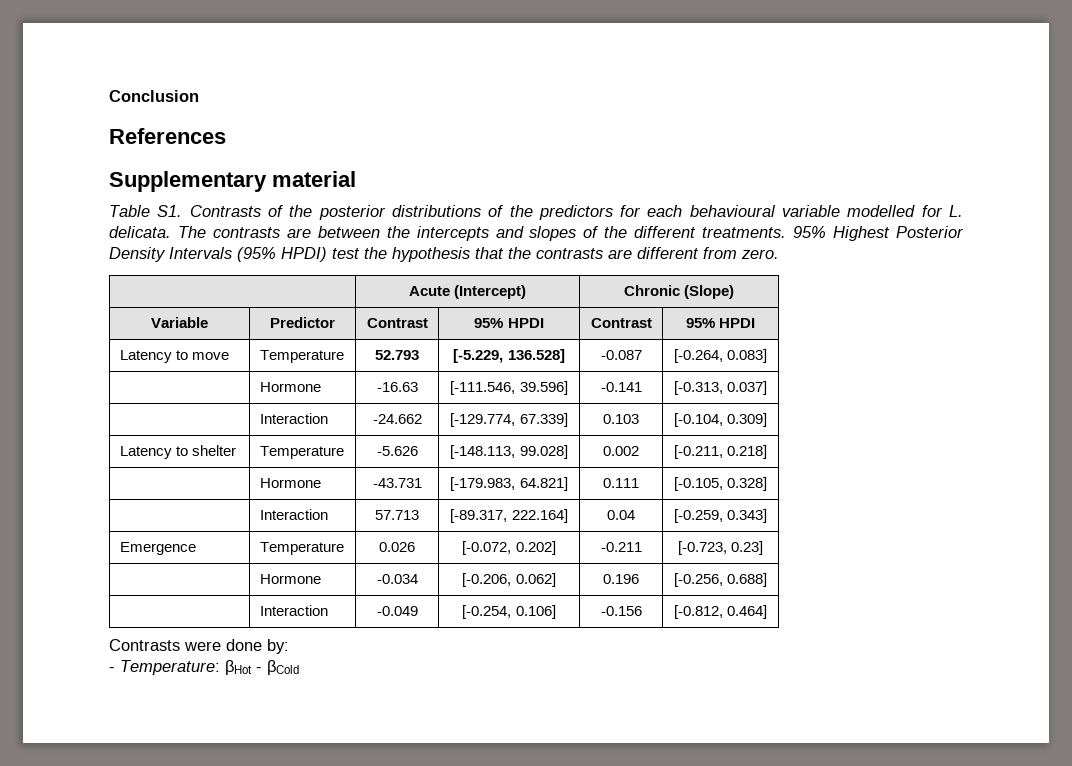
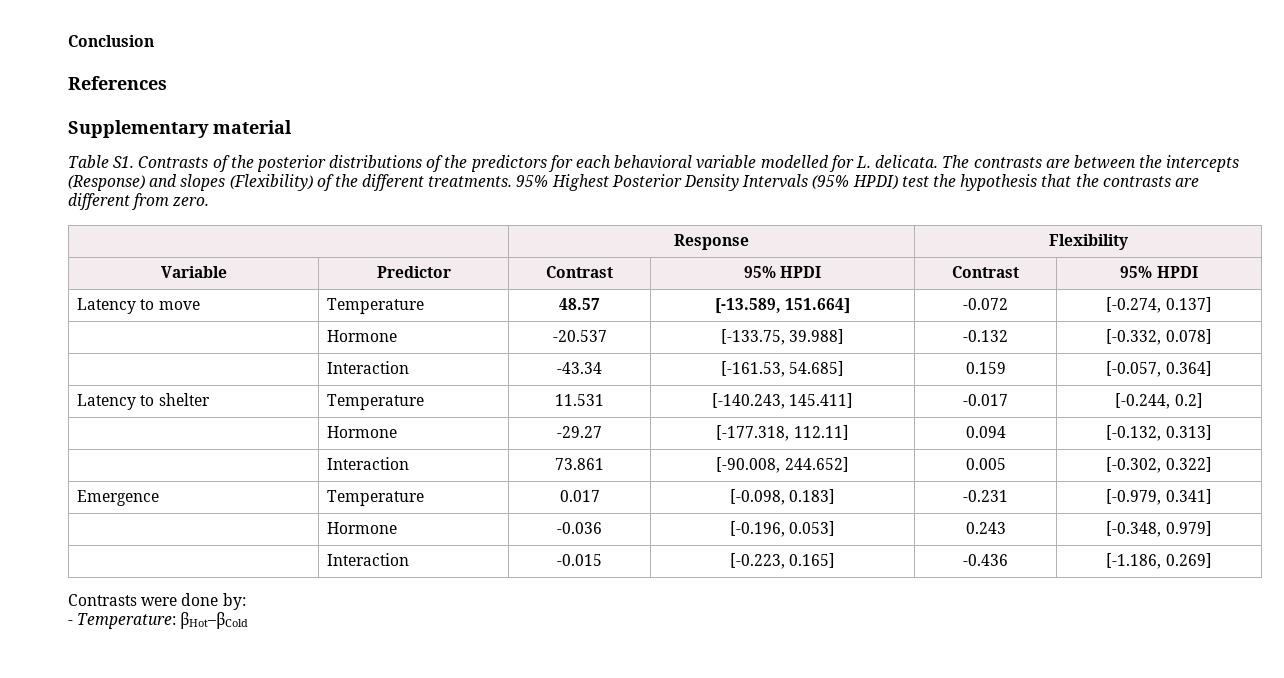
- Table S1. Contrasts of the posterior distributions of the predictors for each behavioural variable modelled for L. delicata.
+ Table S1. Contrasts of the posterior distributions of the predictors for each behavioral variable modelled for L. delicata.
- The contrasts are between the intercepts and slopes of the different treatments.
+ The contrasts are between the intercepts (Response) and slopes (Flexibility) of the different treatments.
- | Acute (Intercept) | Chronic (Slope)
+ | Response | Flexibility
- Latency to move | Temperature | 52.793 | [-5.229, 136.528] | -0.087 | [-0.264, 0.083]
- | Hormone | -16.63 | [-111.546, 39.596] | -0.141 | [-0.313, 0.037]
- | Interaction | -24.662 | [-129.774, 67.339] | 0.103 | [-0.104, 0.309]
- Latency to shelter | Temperature | -5.626 | [-148.113, 99.028] | 0.002 | [-0.211, 0.218]
- | Hormone | -43.731 | [-179.983, 64.821] | 0.111 | [-0.105, 0.328]
- | Interaction | 57.713 | [-89.317, 222.164] | 0.04 | [-0.259, 0.343]
- Emergence | Temperature | 0.026 | [-0.072, 0.202] | -0.211 | [-0.723, 0.23]
- | Hormone | -0.034 | [-0.206, 0.062] | 0.196 | [-0.256, 0.688]
- | Interaction | -0.049 | [-0.254, 0.106] | -0.156 | [-0.812, 0.464]
+ Latency to move | Temperature | 48.57 | [-13.589, 151.664] | -0.072 | [-0.274, 0.137]
+ | Hormone | -20.537 | [-133.75, 39.988] | -0.132 | [-0.332, 0.078]
+ | Interaction | -43.34 | [-161.53, 54.685] | 0.159 | [-0.057, 0.364]
+ Latency to shelter | Temperature | 11.531 | [-140.243, 145.411] | -0.017 | [-0.244, 0.2]
+ | Hormone | -29.27 | [-177.318, 112.11] | 0.094 | [-0.132, 0.313]
+ | Interaction | 73.861 | [-90.008, 244.652] | 0.005 | [-0.302, 0.322]
+ Emergence | Temperature | 0.017 | [-0.098, 0.183] | -0.231 | [-0.979, 0.341]
+ | Hormone | -0.036 | [-0.196, 0.053] | 0.243 | [-0.348, 0.979]
+ | Interaction | -0.015 | [-0.223, 0.165] | -0.436 | [-1.186, 0.269]
- - Temperature: βHot - βCold
+ - Temperature: βHot–βCold

